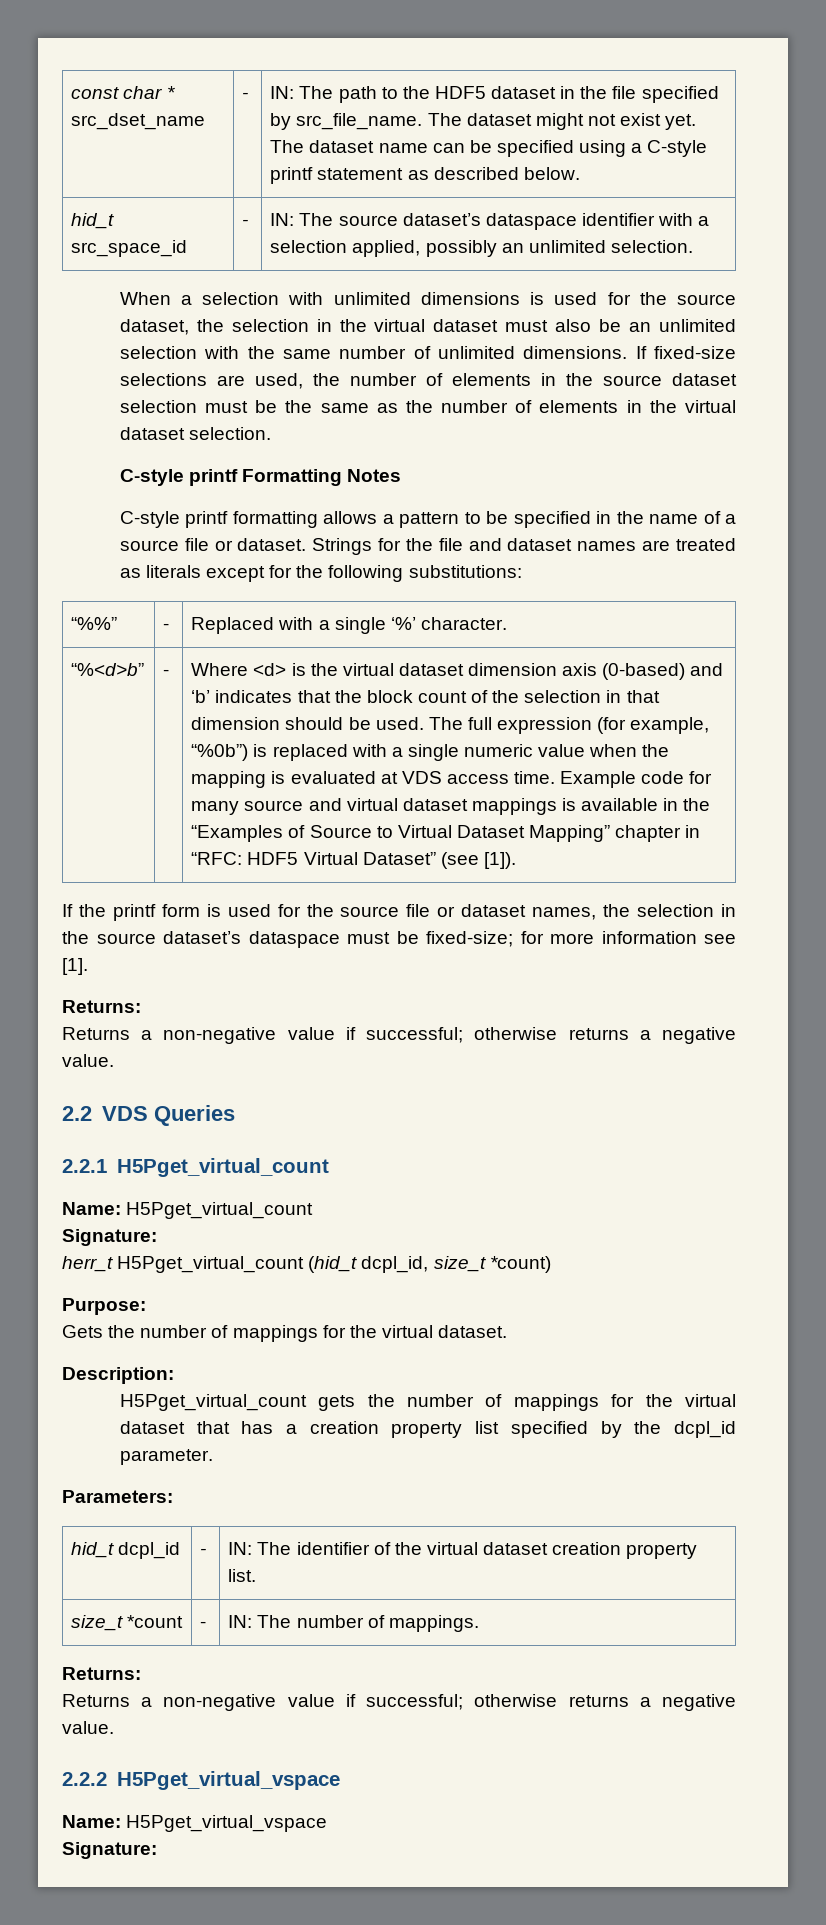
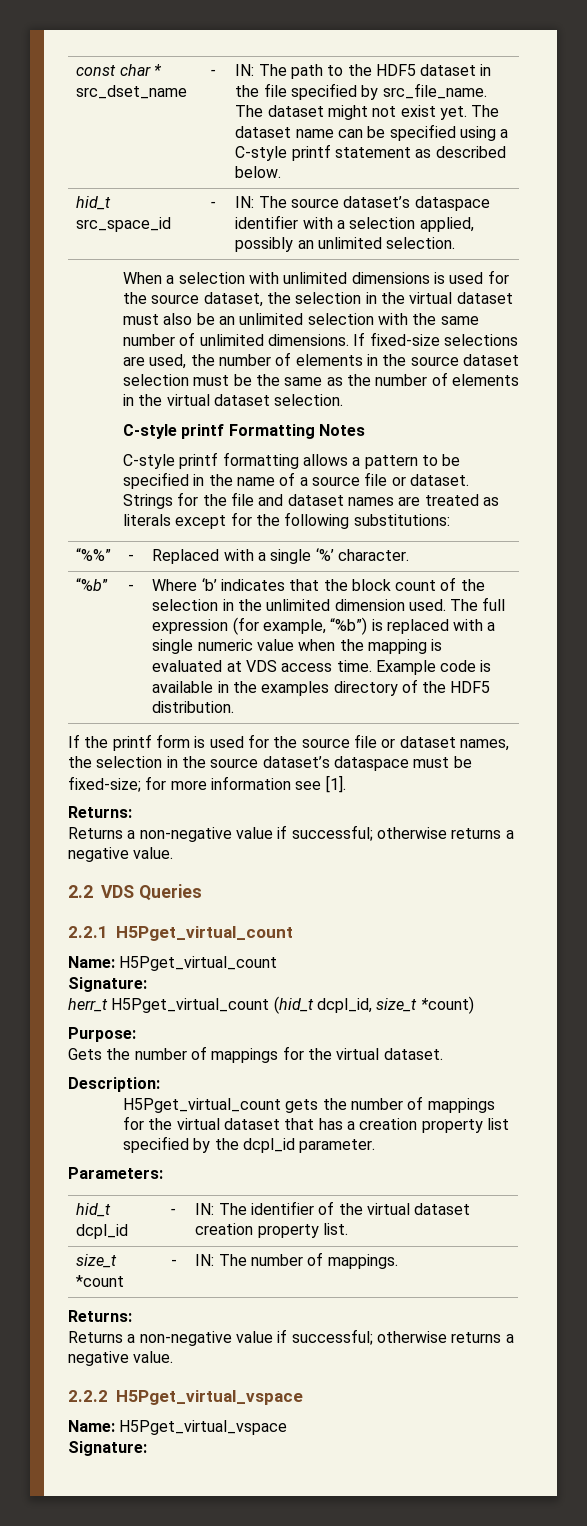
- “%<d>b”
+ “%b”
- Where <d> is the virtual dataset dimension axis (0-based) and ‘b’ indicates that the block count of the selection in that dimension should be used.
+ Where ‘b’ indicates that the block count of the selection in the unlimited dimension used.
- The full expression (for example, “%0b”) is replaced with a single numeric value when the mapping is evaluated at VDS access time.
+ The full expression (for example, “%b”) is replaced with a single numeric value when the mapping is evaluated at VDS access time.
- Example code for many source and virtual dataset mappings is available in the “Examples of Source to Virtual Dataset Mapping” chapter in “RFC: HDF5 Virtual Dataset” (see [1]).
+ Example code is available in the examples directory of the HDF5 distribution.

